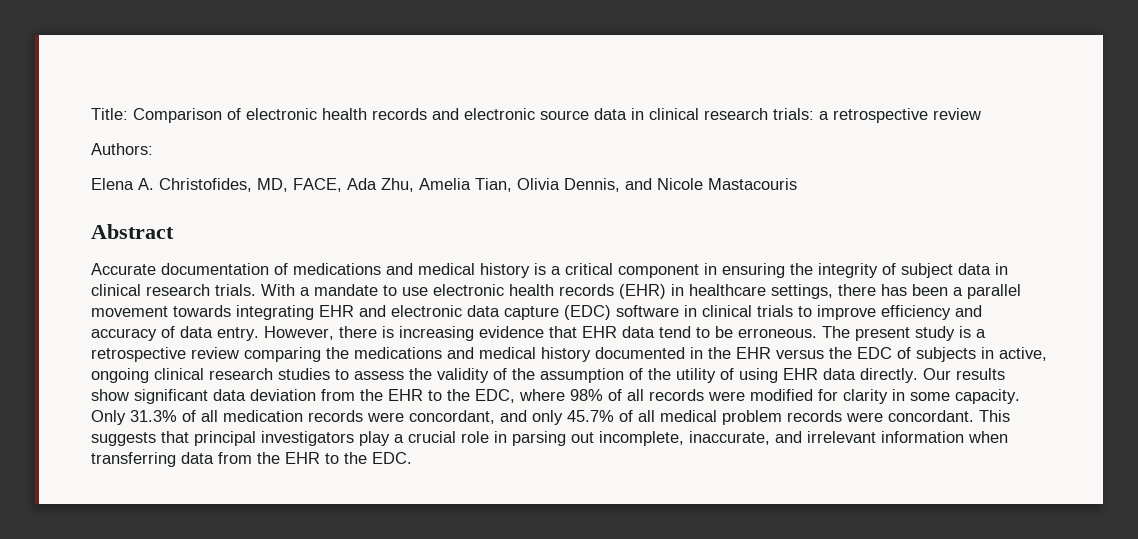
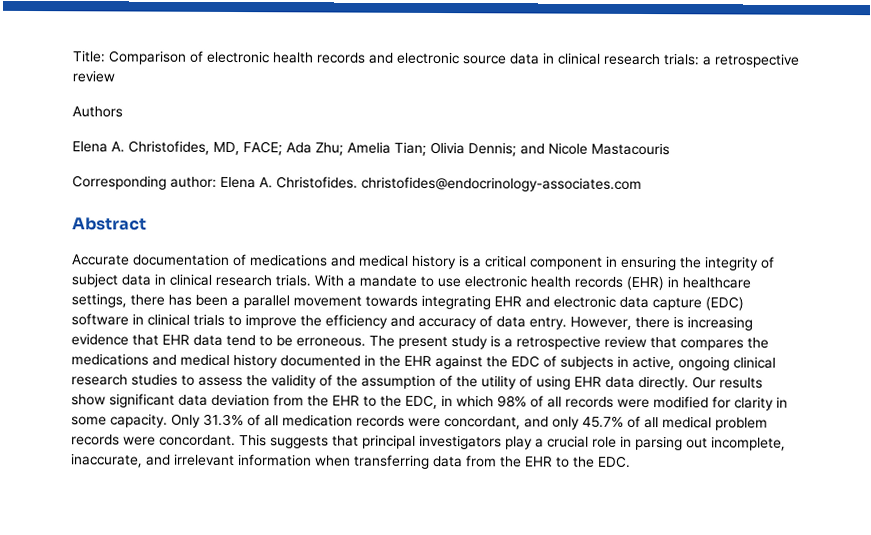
- Authors:
+ Authors
- Elena A. Christofides, MD, FACE, Ada Zhu, Amelia Tian, Olivia Dennis, and Nicole Mastacouris
+ Elena A. Christofides, MD, FACE; Ada Zhu; Amelia Tian; Olivia Dennis; and Nicole Mastacouris
+ Corresponding author: Elena A. Christofides. christofides@endocrinology-associates.com
- With a mandate to use electronic health records (EHR) in healthcare settings, there has been a parallel movement towards integrating EHR and electronic data capture (EDC) software in clinical trials to improve efficiency and accuracy of data entry.
+ With a mandate to use electronic health records (EHR) in healthcare settings, there has been a parallel movement towards integrating EHR and electronic data capture (EDC) software in clinical trials to improve the efficiency and accuracy of data entry.
- The present study is a retrospective review comparing the medications and medical history documented in the EHR versus the EDC of subjects in active, ongoing clinical research studies to assess the validity of the assumption of the utility of using EHR data directly.
+ The present study is a retrospective review that compares the medications and medical history documented in the EHR against the EDC of subjects in active, ongoing clinical research studies to assess the validity of the assumption of the utility of using EHR data directly.
- Our results show significant data deviation from the EHR to the EDC, where 98% of all records were modified for clarity in some capacity.
+ Our results show significant data deviation from the EHR to the EDC, in which 98% of all records were modified for clarity in some capacity.

